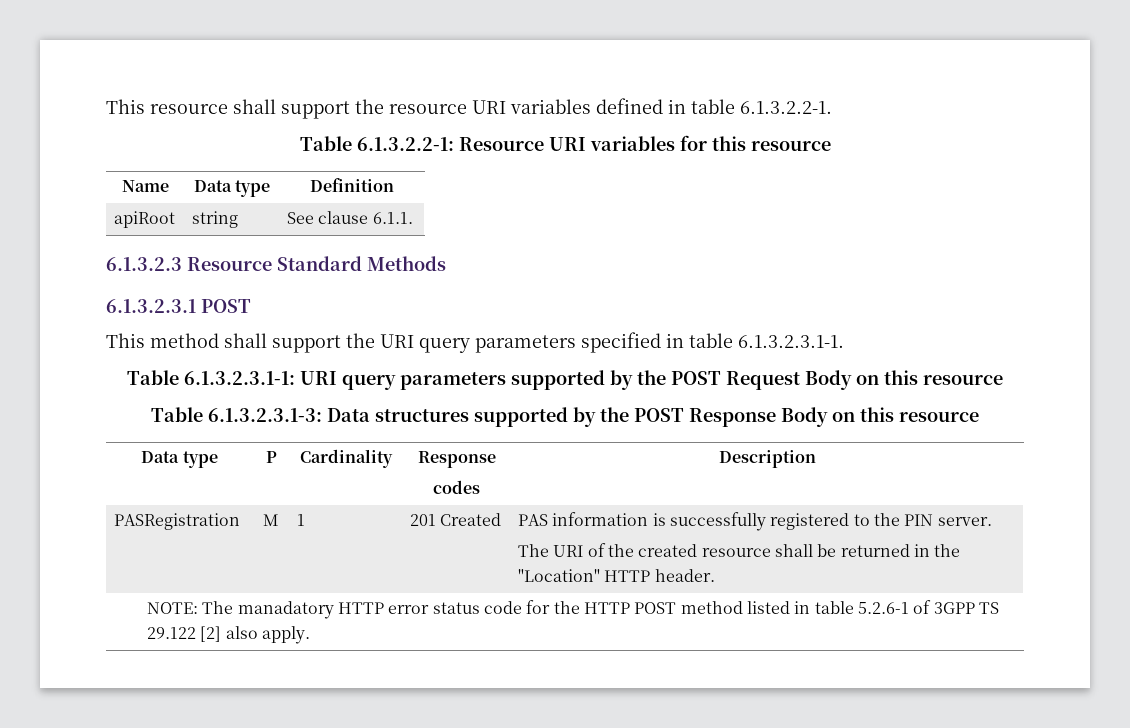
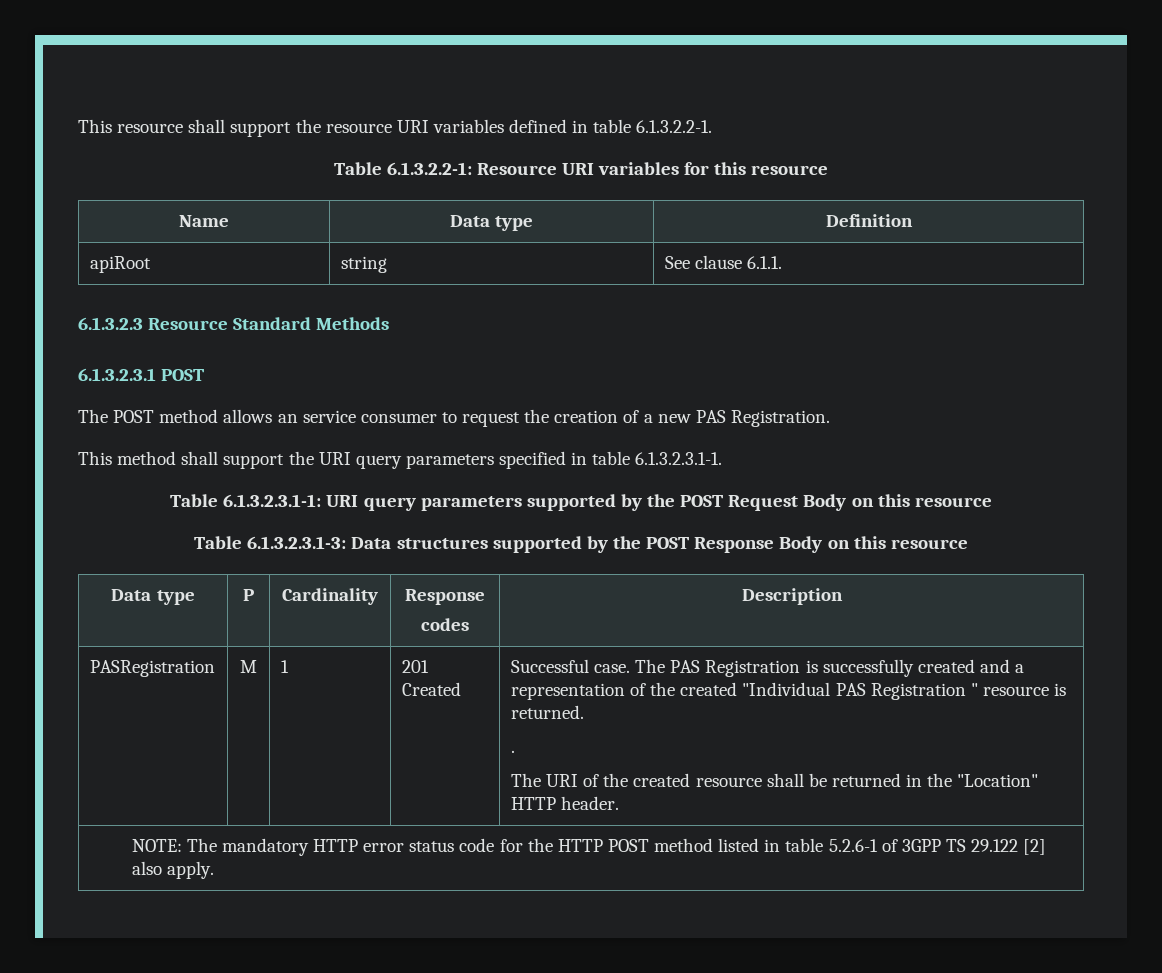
+ The POST method allows an service consumer to request the creation of a new PAS Registration.
- PAS information is successfully registered to the PIN server.
+ Successful case. The PAS Registration is successfully created and a representation of the created "Individual PAS Registration " resource is returned.
+ .
- NOTE: The manadatory HTTP error status code for the HTTP POST method listed in table 5.2.6-1 of 3GPP TS 29.122 [2] also apply.
+ NOTE: The mandatory HTTP error status code for the HTTP POST method listed in table 5.2.6-1 of 3GPP TS 29.122 [2] also apply.

